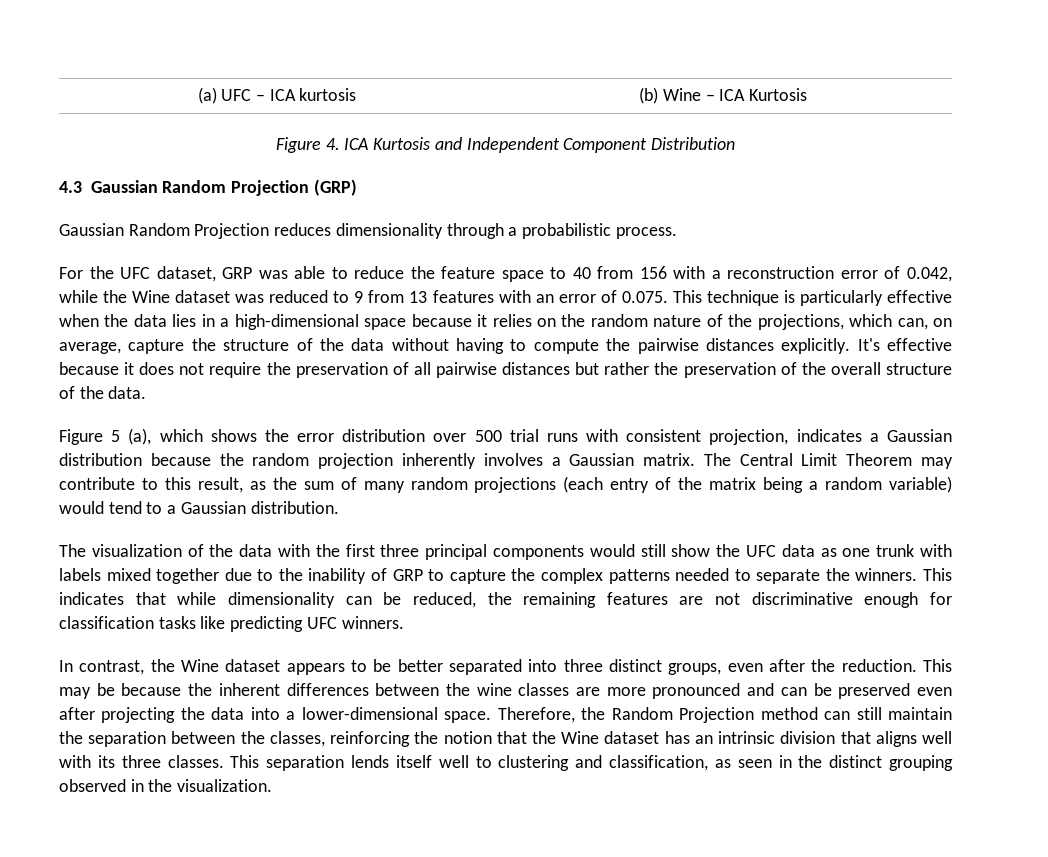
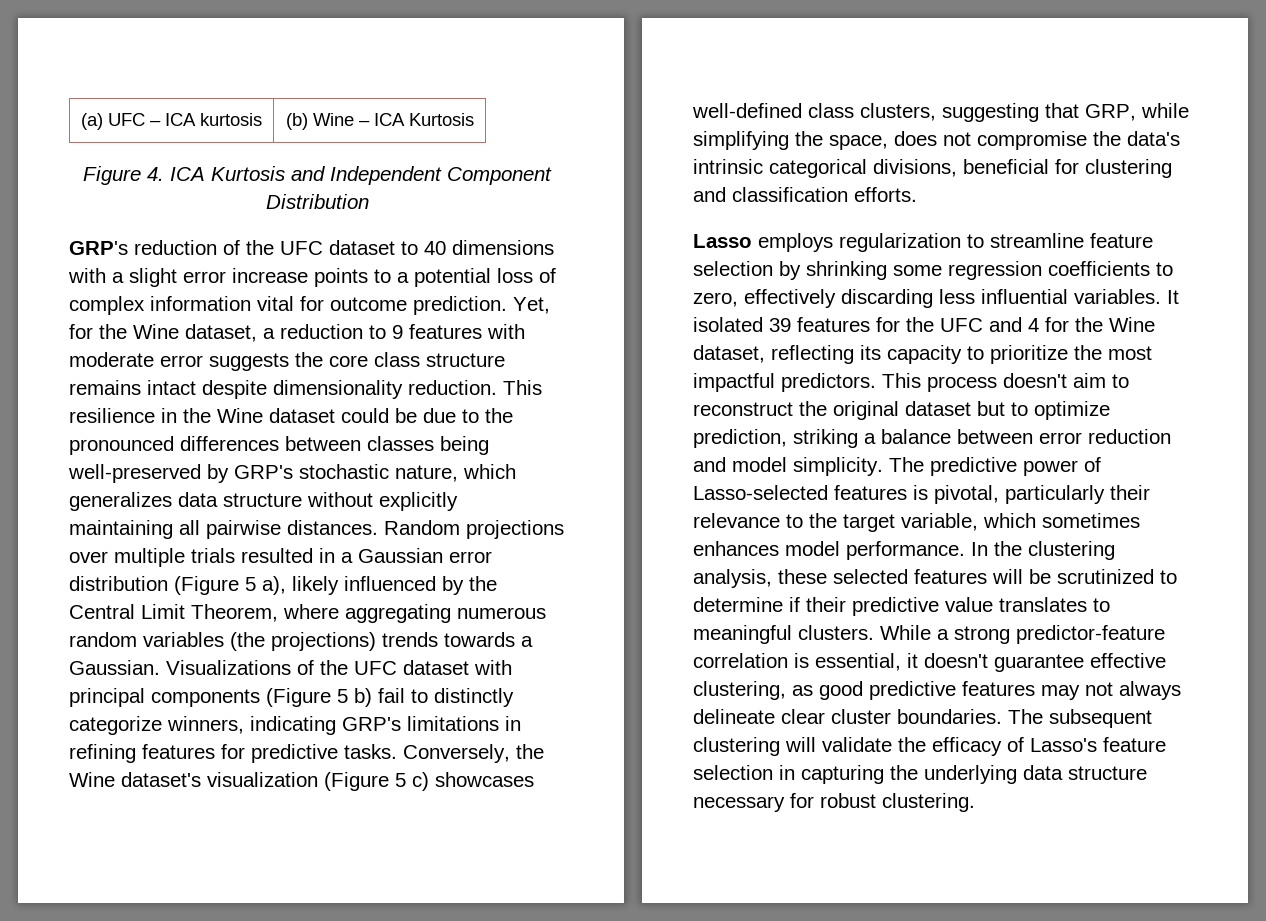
- 4.3 Gaussian Random Projection (GRP)
- Gaussian Random Projection reduces dimensionality through a probabilistic process.
- For the UFC dataset, GRP was able to reduce the feature space to 40 from 156 with a reconstruction error of 0.042, while the Wine dataset was reduced to 9 from 13 features with an error of 0.075. This technique is particularly effective when the data lies in a high-dimensional space because it relies on the random nature of the projections, which can, on average, capture the structure of the data without having to compute the pairwise distances explicitly. It's effective because it does not require the preservation of all pairwise distances but rather the preservation of the overall structure of the data.
- Figure 5 (a), which shows the error distribution over 500 trial runs with consistent projection, indicates a Gaussian distribution because the random projection inherently involves a Gaussian matrix. The Central Limit Theorem may contribute to this result, as the sum of many random projections (each entry of the matrix being a random variable) would tend to a Gaussian distribution.
- The visualization of the data with the first three principal components would still show the UFC data as one trunk with labels mixed together due to the inability of GRP to capture the complex patterns needed to separate the winners. This indicates that while dimensionality can be reduced, the remaining features are not discriminative enough for classification tasks like predicting UFC winners.
- In contrast, the Wine dataset appears to be better separated into three distinct groups, even after the reduction. This may be because the inherent differences between the wine classes are more pronounced and can be preserved even after projecting the data into a lower-dimensional space. Therefore, the Random Projection method can still maintain the separation between the classes, reinforcing the notion that the Wine dataset has an intrinsic division that aligns well with its three classes. This separation lends itself well to clustering and classification, as seen in the distinct grouping observed in the visualization.
+ GRP's reduction of the UFC dataset to 40 dimensions with a slight error increase points to a potential loss of complex information vital for outcome prediction. Yet, for the Wine dataset, a reduction to 9 features with moderate error suggests the core class structure remains intact despite dimensionality reduction. This resilience in the Wine dataset could be due to the pronounced differences between classes being well-preserved by GRP's stochastic nature, which generalizes data structure without explicitly maintaining all pairwise distances. Random projections over multiple trials resulted in a Gaussian error distribution (Figure 5 a), likely influenced by the Central Limit Theorem, where aggregating numerous random variables (the projections) trends towards a Gaussian. Visualizations of the UFC dataset with principal components (Figure 5 b) fail to distinctly categorize winners, indicating GRP's limitations in refining features for predictive tasks. Conversely, the Wine dataset's visualization (Figure 5 c) showcases well-defined class clusters, suggesting that GRP, while simplifying the space, does not compromise the data's intrinsic categorical divisions, beneficial for clustering and classification efforts.
+ Lasso employs regularization to streamline feature selection by shrinking some regression coefficients to zero, effectively discarding less influential variables. It isolated 39 features for the UFC and 4 for the Wine dataset, reflecting its capacity to prioritize the most impactful predictors. This process doesn't aim to reconstruct the original dataset but to optimize prediction, striking a balance between error reduction and model simplicity. The predictive power of Lasso-selected features is pivotal, particularly their relevance to the target variable, which sometimes enhances model performance. In the clustering analysis, these selected features will be scrutinized to determine if their predictive value translates to meaningful clusters. While a strong predictor-feature correlation is essential, it doesn't guarantee effective clustering, as good predictive features may not always delineate clear cluster boundaries. The subsequent clustering will validate the efficacy of Lasso's feature selection in capturing the underlying data structure necessary for robust clustering.

